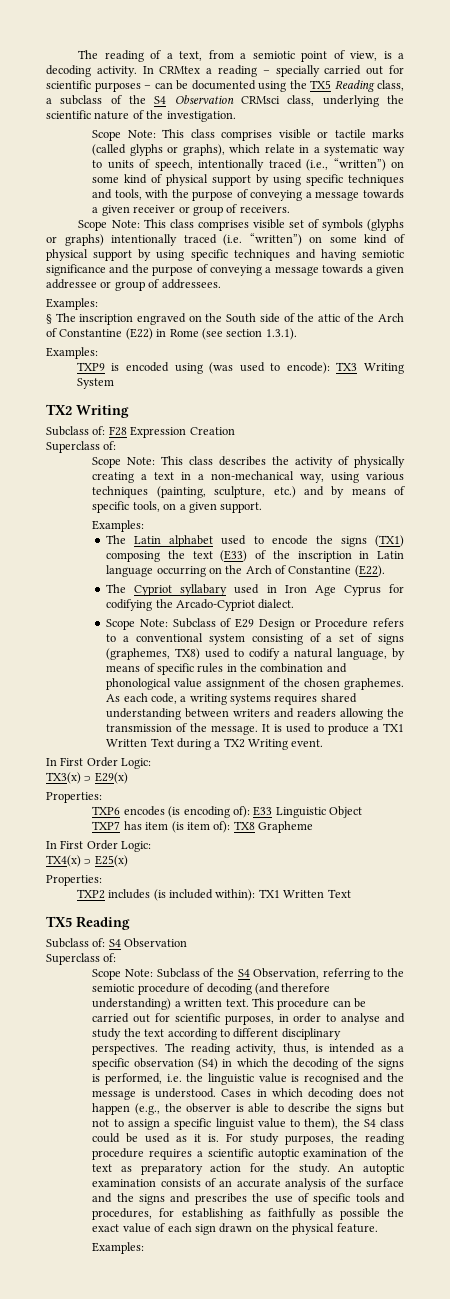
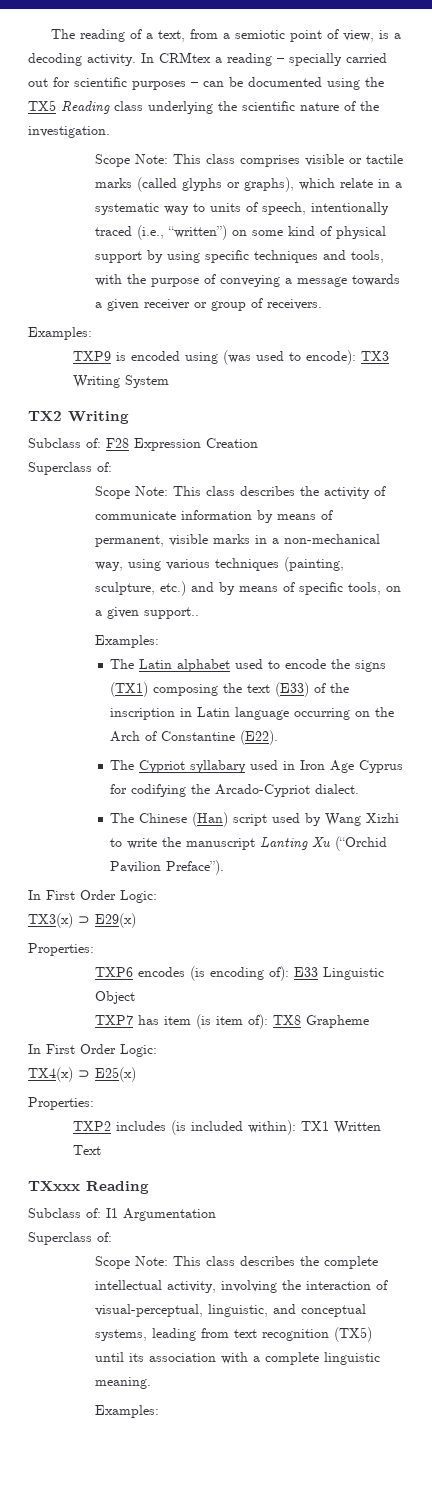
- In CRMtex a reading – specially carried out for scientific purposes – can be documented using the TX5 Reading class, a subclass of the S4 Observation CRMsci class, underlying the scientific nature of the investigation.
+ In CRMtex a reading – specially carried out for scientific purposes – can be documented using the TX5 Reading class underlying the scientific nature of the investigation.
- Scope Note: This class comprises visible set of symbols (glyphs or graphs) intentionally traced (i.e. “written”) on some kind of physical support by using specific techniques and having semiotic significance and the purpose of conveying a message towards a given addressee or group of addressees.
- Examples:
- § The inscription engraved on the South side of the attic of the Arch of Constantine (E22) in Rome (see section 1.3.1).
- Scope Note: This class describes the activity of physically creating a text in a non-mechanical way, using various techniques (painting, sculpture, etc.) and by means of specific tools, on a given support.
+ Scope Note: This class describes the activity of communicate information by means of permanent, visible marks in a non-mechanical way, using various techniques (painting, sculpture, etc.) and by means of specific tools, on a given support..
- Scope Note: Subclass of E29 Design or Procedure refers to a conventional system consisting of a set of signs (graphemes, TX8) used to codify a natural language, by means of specific rules in the combination and phonological value assignment of the chosen graphemes. As each code, a writing systems requires shared understanding between writers and readers allowing the transmission of the message. It is used to produce a TX1 Written Text during a TX2 Writing event.
+ The Chinese (Han) script used by Wang Xizhi to write the manuscript Lanting Xu (“Orchid Pavilion Preface”).
  TXP2 includes (is included within): TX1 Written Text
- TX5 Reading
+ TXxxx Reading
- Subclass of: S4 Observation
+ Subclass of: I1 Argumentation
  Superclass of:
- Scope Note: Subclass of the S4 Observation, referring to the semiotic procedure of decoding (and therefore understanding) a written text. This procedure can be carried out for scientific purposes, in order to analyse and study the text according to different disciplinary perspectives. The reading activity, thus, is intended as a specific observation (S4) in which the decoding of the signs is performed, i.e. the linguistic value is recognised and the message is understood. Cases in which decoding does not happen (e.g., the observer is able to describe the signs but not to assign a specific linguist value to them), the S4 class could be used as it is. For study purposes, the reading procedure requires a scientific autoptic examination of the text as preparatory action for the study. An autoptic examination consists of an accurate analysis of the surface and the signs and prescribes the use of specific tools and procedures, for establishing as faithfully as possible the exact value of each sign drawn on the physical feature.
+ Scope Note: This class describes the complete intellectual activity, involving the interaction of visual-perceptual, linguistic, and conceptual systems, leading from text recognition (TX5) until its association with a complete linguistic meaning.

